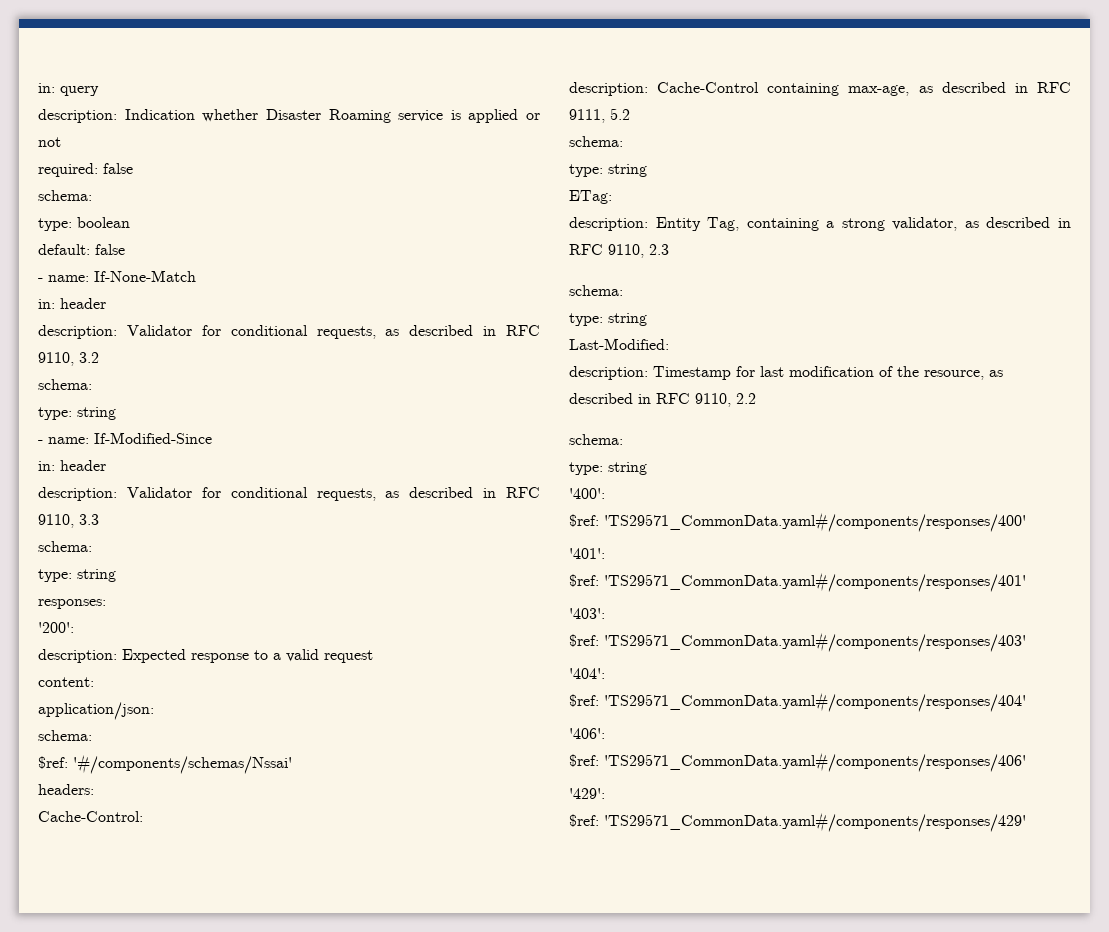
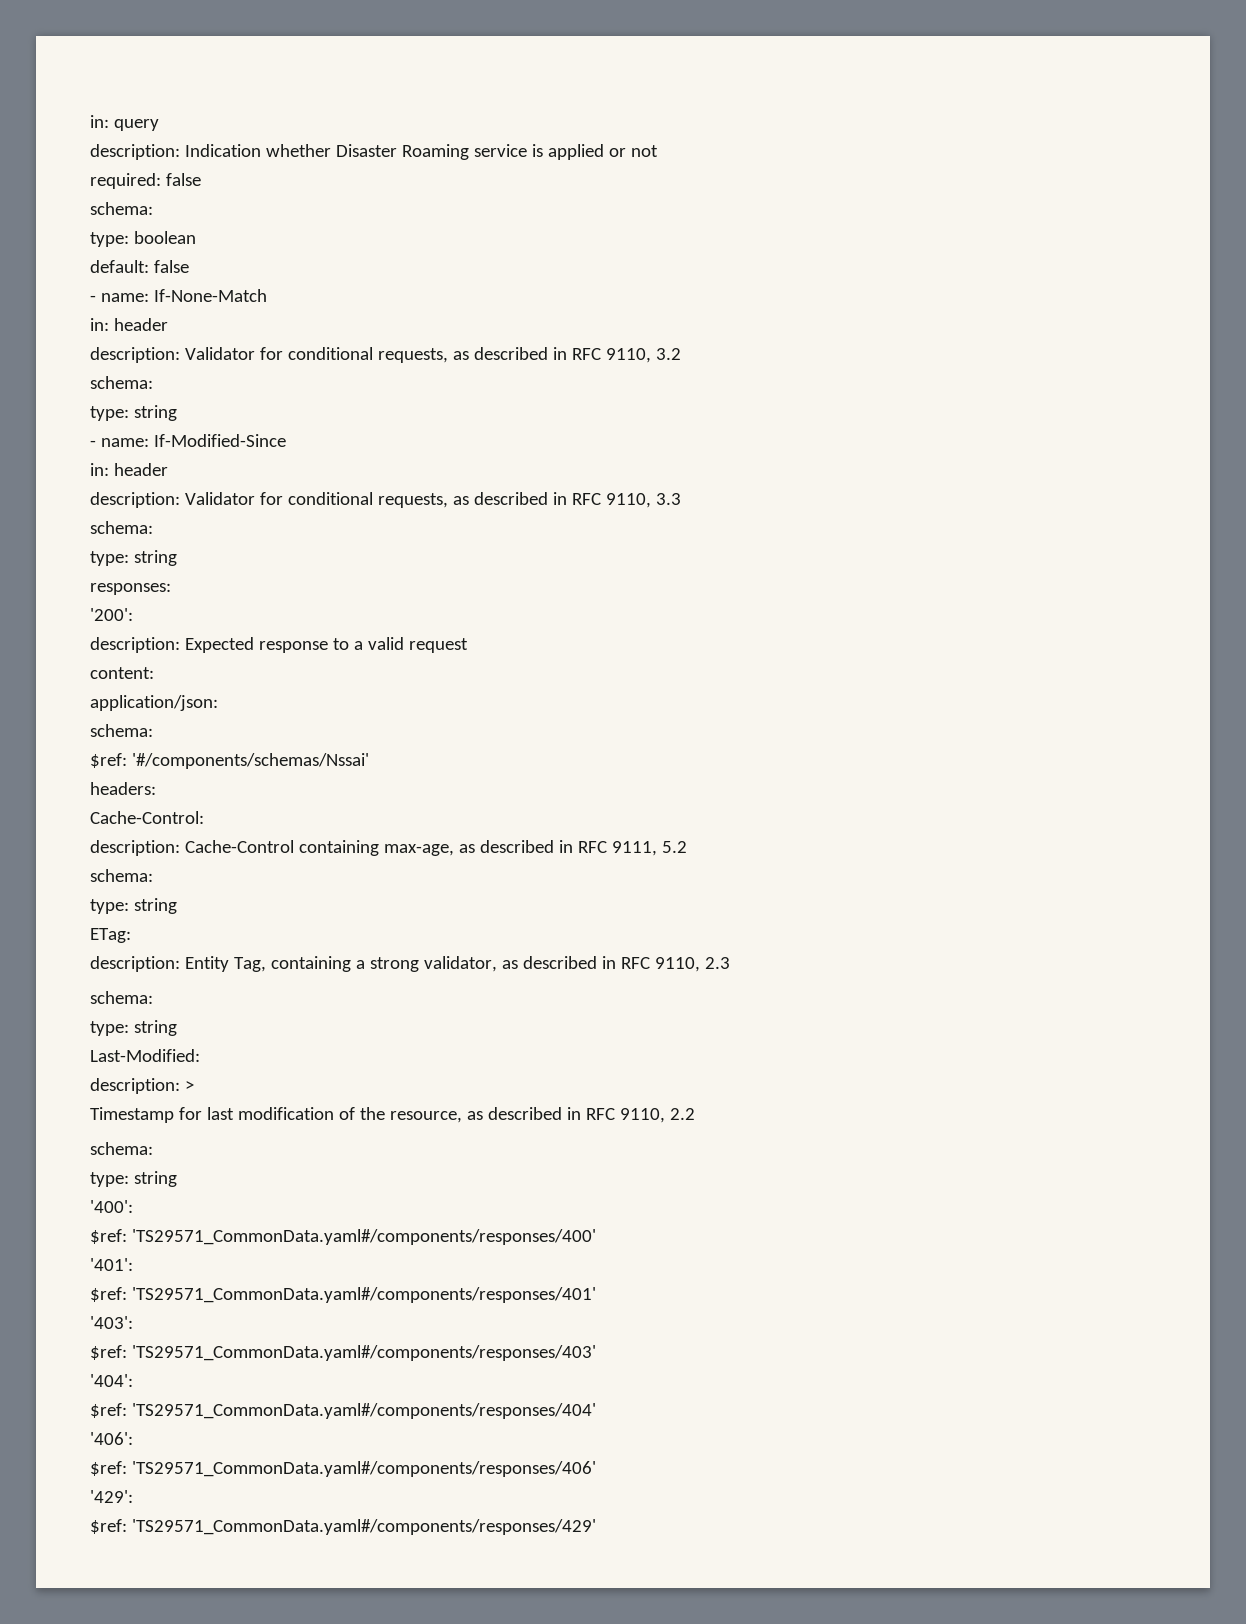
- description: Timestamp for last modification of the resource, as described in RFC 9110, 2.2
+ description: >
+ Timestamp for last modification of the resource, as described in RFC 9110, 2.2

